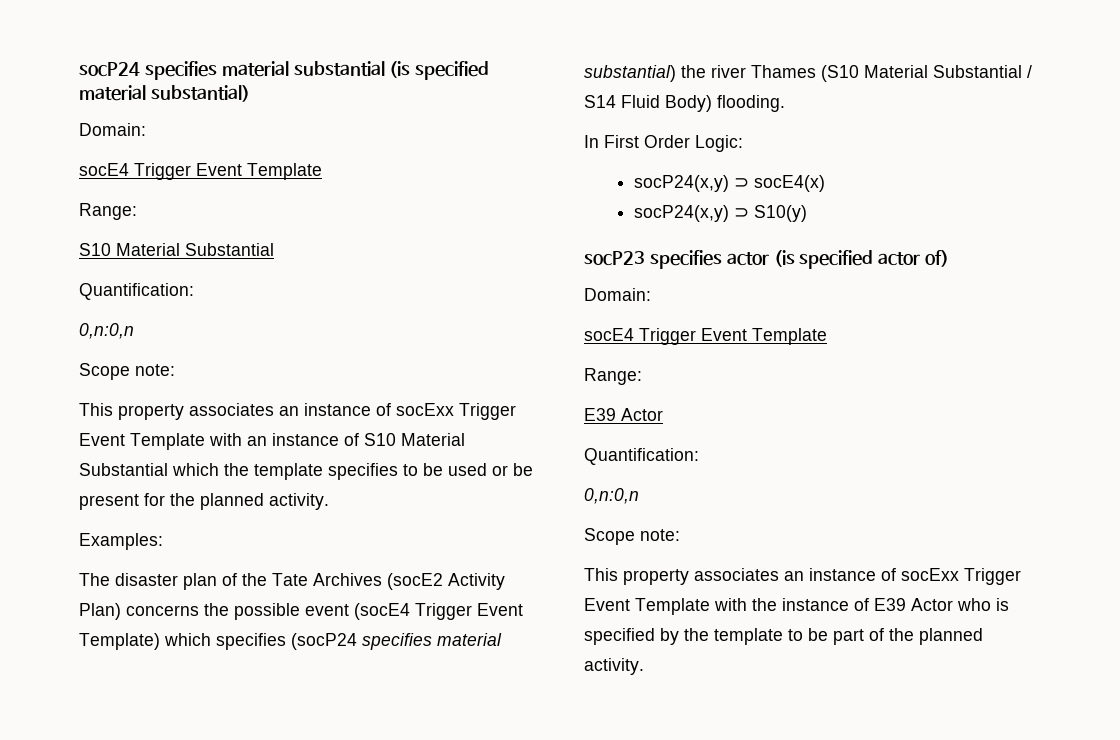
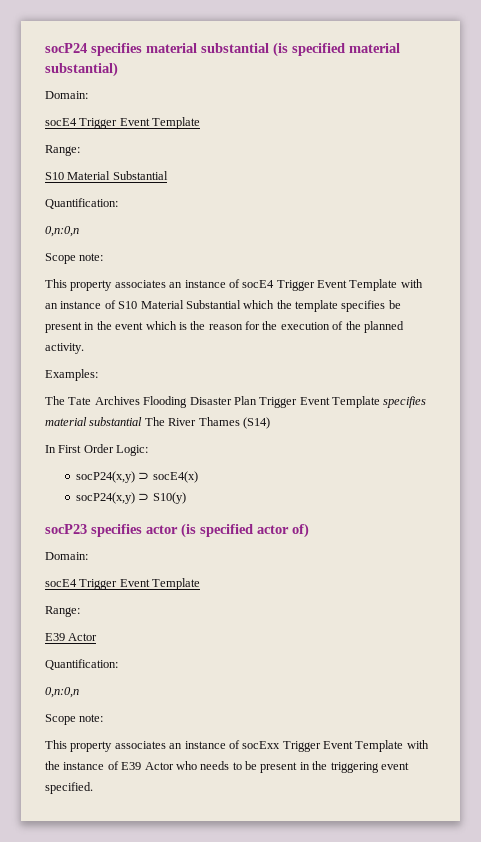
- This property associates an instance of socExx Trigger Event Template with an instance of S10 Material Substantial which the template specifies to be used or be present for the planned activity.
+ This property associates an instance of socE4 Trigger Event Template with an instance of S10 Material Substantial which the template specifies be present in the event which is the reason for the execution of the planned activity.
  Examples:
- The disaster plan of the Tate Archives (socE2 Activity Plan) concerns the possible event (socE4 Trigger Event Template) which specifies (socP24 specifies material substantial) the river Thames (S10 Material Substantial / S14 Fluid Body) flooding.
+ The Tate Archives Flooding Disaster Plan Trigger Event Template specifies material substantial The River Thames (S14)
- This property associates an instance of socExx Trigger Event Template with the instance of E39 Actor who is specified by the template to be part of the planned activity.
+ This property associates an instance of socExx Trigger Event Template with the instance of E39 Actor who needs to be present in the triggering event specified.

